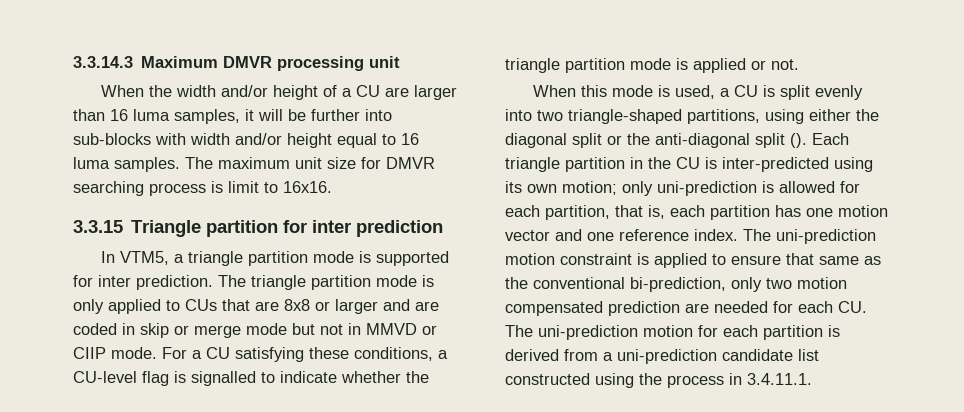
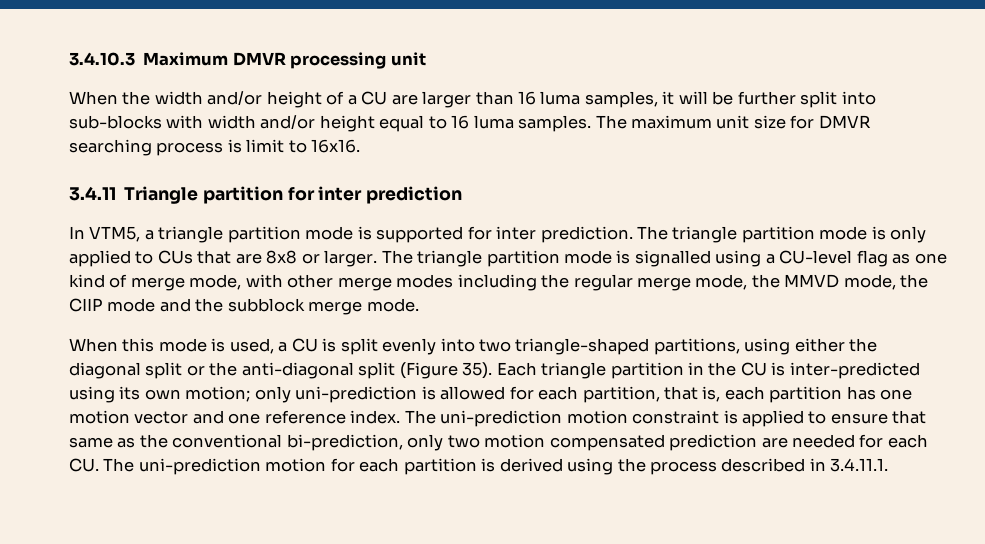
- 3.3.14.3 Maximum DMVR processing unit
+ 3.4.10.3 Maximum DMVR processing unit
- When the width and/or height of a CU are larger than 16 luma samples, it will be further into sub-blocks with width and/or height equal to 16 luma samples.
+ When the width and/or height of a CU are larger than 16 luma samples, it will be further split into sub-blocks with width and/or height equal to 16 luma samples.
- 3.3.15 Triangle partition for inter prediction
+ 3.4.11 Triangle partition for inter prediction
- The triangle partition mode is only applied to CUs that are 8x8 or larger and are coded in skip or merge mode but not in MMVD or CIIP mode. For a CU satisfying these conditions, a CU-level flag is signalled to indicate whether the triangle partition mode is applied or not.
+ The triangle partition mode is only applied to CUs that are 8x8 or larger. The triangle partition mode is signalled using a CU-level flag as one kind of merge mode, with other merge modes including the regular merge mode, the MMVD mode, the CIIP mode and the subblock merge mode.
- When this mode is used, a CU is split evenly into two triangle-shaped partitions, using either the diagonal split or the anti-diagonal split ().
+ When this mode is used, a CU is split evenly into two triangle-shaped partitions, using either the diagonal split or the anti-diagonal split (Figure 35).
- The uni-prediction motion constraint is applied to ensure that same as the conventional bi-prediction, only two motion compensated prediction are needed for each CU. The uni-prediction motion for each partition is derived from a uni-prediction candidate list constructed using the process in 3.4.11.1.
+ The uni-prediction motion constraint is applied to ensure that same as the conventional bi-prediction, only two motion compensated prediction are needed for each CU. The uni-prediction motion for each partition is derived using the process described in 3.4.11.1.

